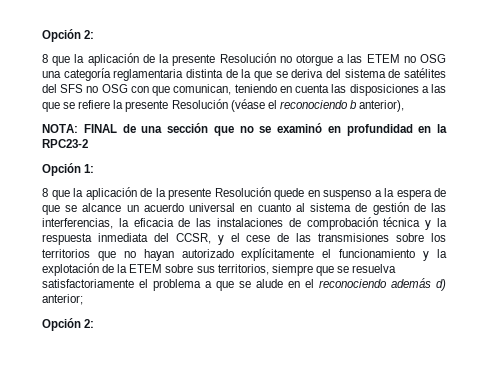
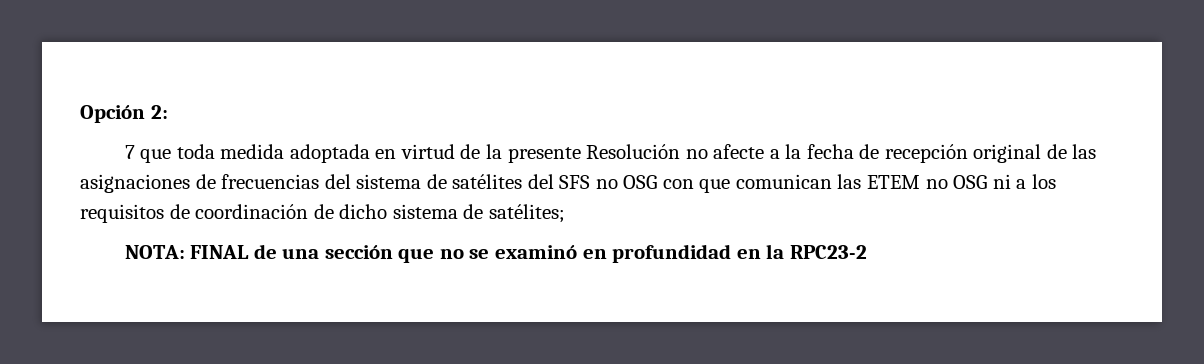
- 8 que la aplicación de la presente Resolución no otorgue a las ETEM no OSG una categoría reglamentaria distinta de la que se deriva del sistema de satélites del SFS no OSG con que comunican, teniendo en cuenta las disposiciones a las que se refiere la presente Resolución (véase el reconociendo b anterior),
+ 7 que toda medida adoptada en virtud de la presente Resolución no afecte a la fecha de recepción original de las asignaciones de frecuencias del sistema de satélites del SFS no OSG con que comunican las ETEM no OSG ni a los requisitos de coordinación de dicho sistema de satélites;
- Opción 1:
- 8 que la aplicación de la presente Resolución quede en suspenso a la espera de que se alcance un acuerdo universal en cuanto al sistema de gestión de las interferencias, la eficacia de las instalaciones de comprobación técnica y la respuesta inmediata del CCSR, y el cese de las transmisiones sobre los territorios que no hayan autorizado explícitamente el funcionamiento y la explotación de la ETEM sobre sus territorios, siempre que se resuelva satisfactoriamente el problema a que se alude en el reconociendo además d) anterior;
- Opción 2:

